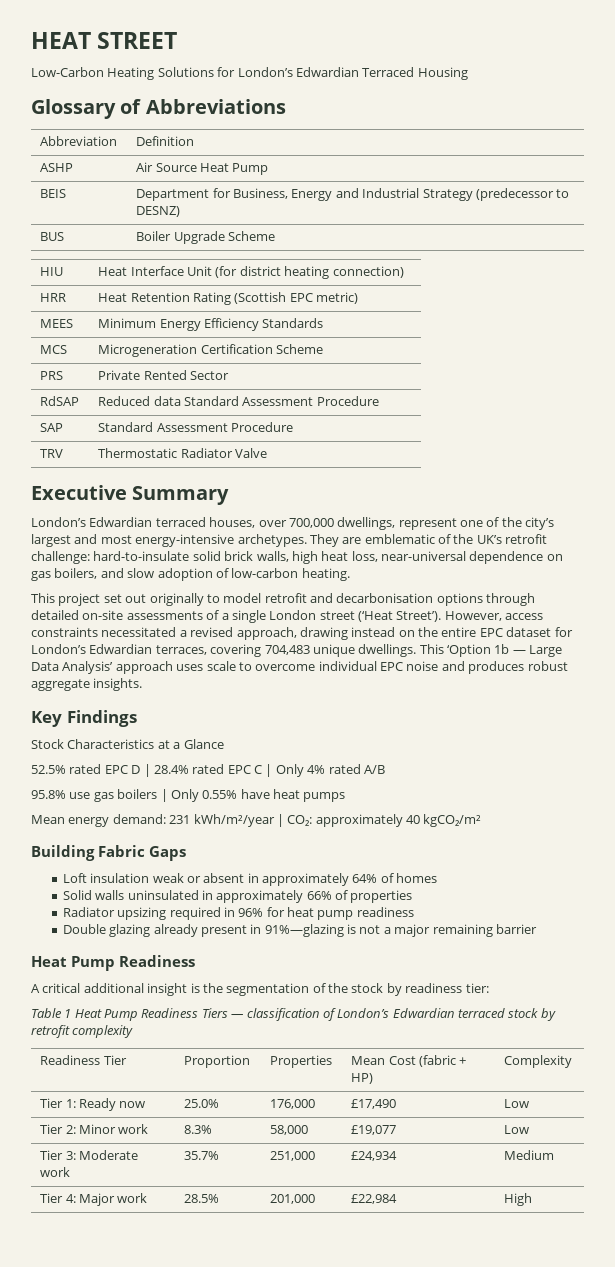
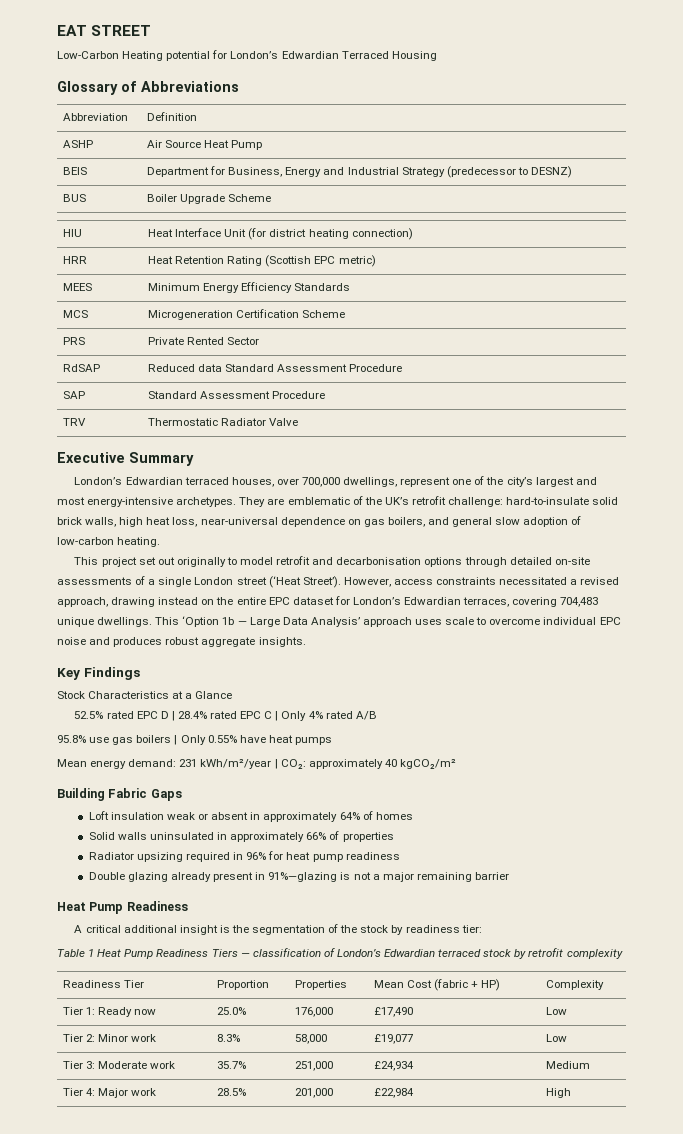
- HEAT STREET
+ EAT STREET
- Low-Carbon Heating Solutions for London’s Edwardian Terraced Housing
+ Low-Carbon Heating potential for London’s Edwardian Terraced Housing
- They are emblematic of the UK’s retrofit challenge: hard-to-insulate solid brick walls, high heat loss, near-universal dependence on gas boilers, and slow adoption of low-carbon heating.
+ They are emblematic of the UK’s retrofit challenge: hard-to-insulate solid brick walls, high heat loss, near-universal dependence on gas boilers, and general slow adoption of low-carbon heating.

